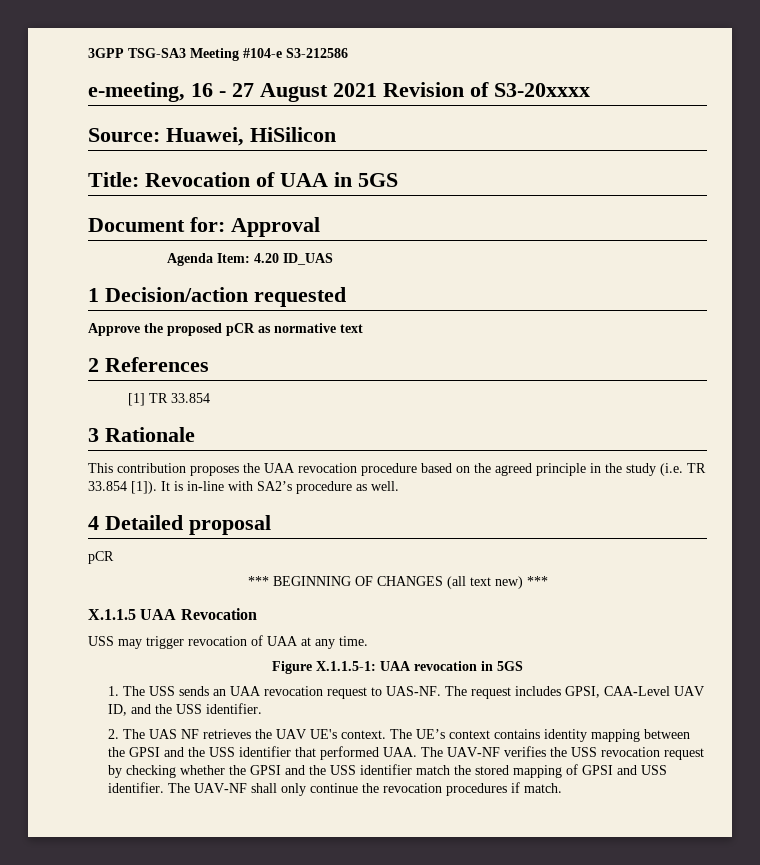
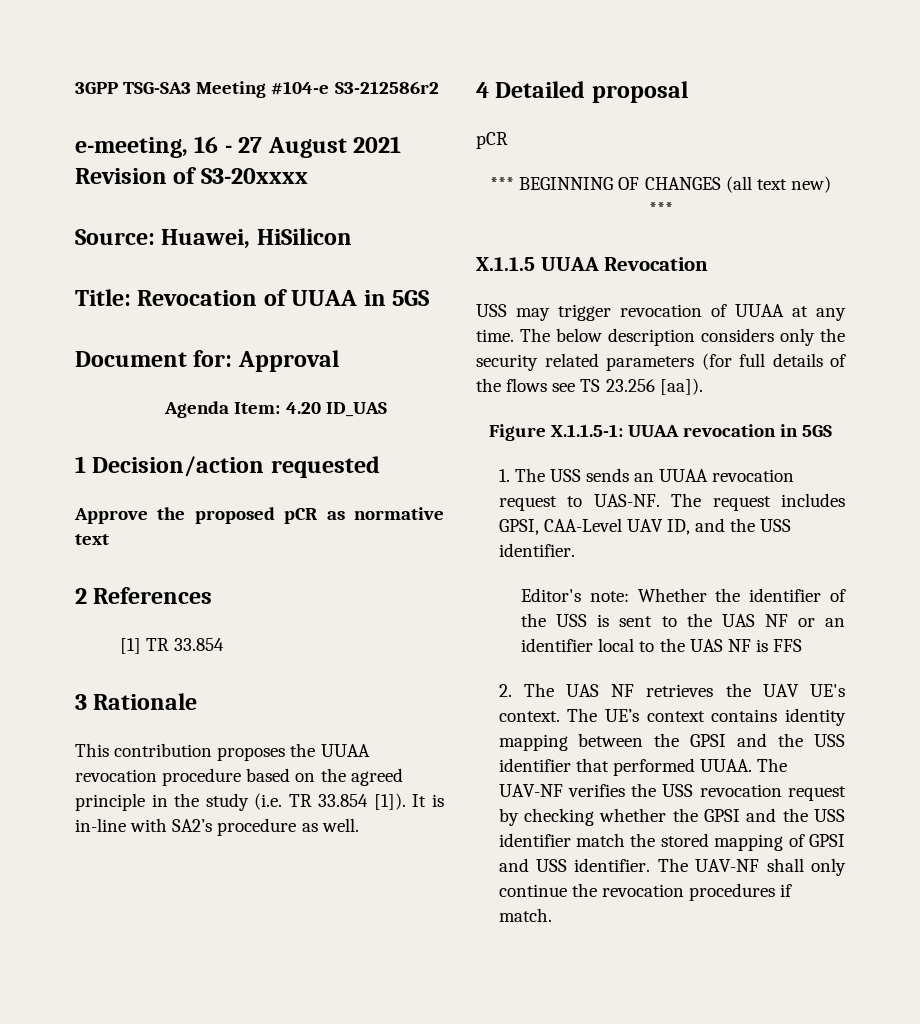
- 3GPP TSG-SA3 Meeting #104-e S3-212586
+ 3GPP TSG-SA3 Meeting #104-e S3-212586r2
- Title: Revocation of UAA in 5GS
+ Title: Revocation of UUAA in 5GS
- This contribution proposes the UAA revocation procedure based on the agreed principle in the study (i.e. TR 33.854 [1]).
+ This contribution proposes the UUAA revocation procedure based on the agreed principle in the study (i.e. TR 33.854 [1]).
- X.1.1.5 UAA Revocation
+ X.1.1.5 UUAA Revocation
- USS may trigger revocation of UAA at any time.
+ USS may trigger revocation of UUAA at any time. The below description considers only the security related parameters (for full details of the flows see TS 23.256 [aa]).
- Figure X.1.1.5-1: UAA revocation in 5GS
+ Figure X.1.1.5-1: UUAA revocation in 5GS
- 1. The USS sends an UAA revocation request to UAS-NF.
+ 1. The USS sends an UUAA revocation request to UAS-NF.
+ Editor's note: Whether the identifier of the USS is sent to the UAS NF or an identifier local to the UAS NF is FFS
- The UE’s context contains identity mapping between the GPSI and the USS identifier that performed UAA. The UAV-NF verifies the USS revocation request by checking whether the GPSI and the USS identifier match the stored mapping of GPSI and USS identifier.
+ The UE’s context contains identity mapping between the GPSI and the USS identifier that performed UUAA. The UAV-NF verifies the USS revocation request by checking whether the GPSI and the USS identifier match the stored mapping of GPSI and USS identifier.

